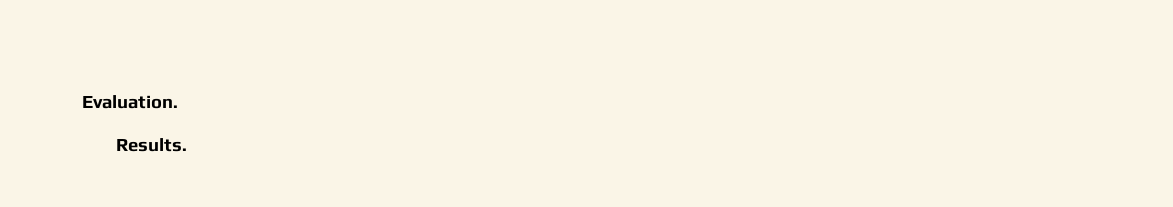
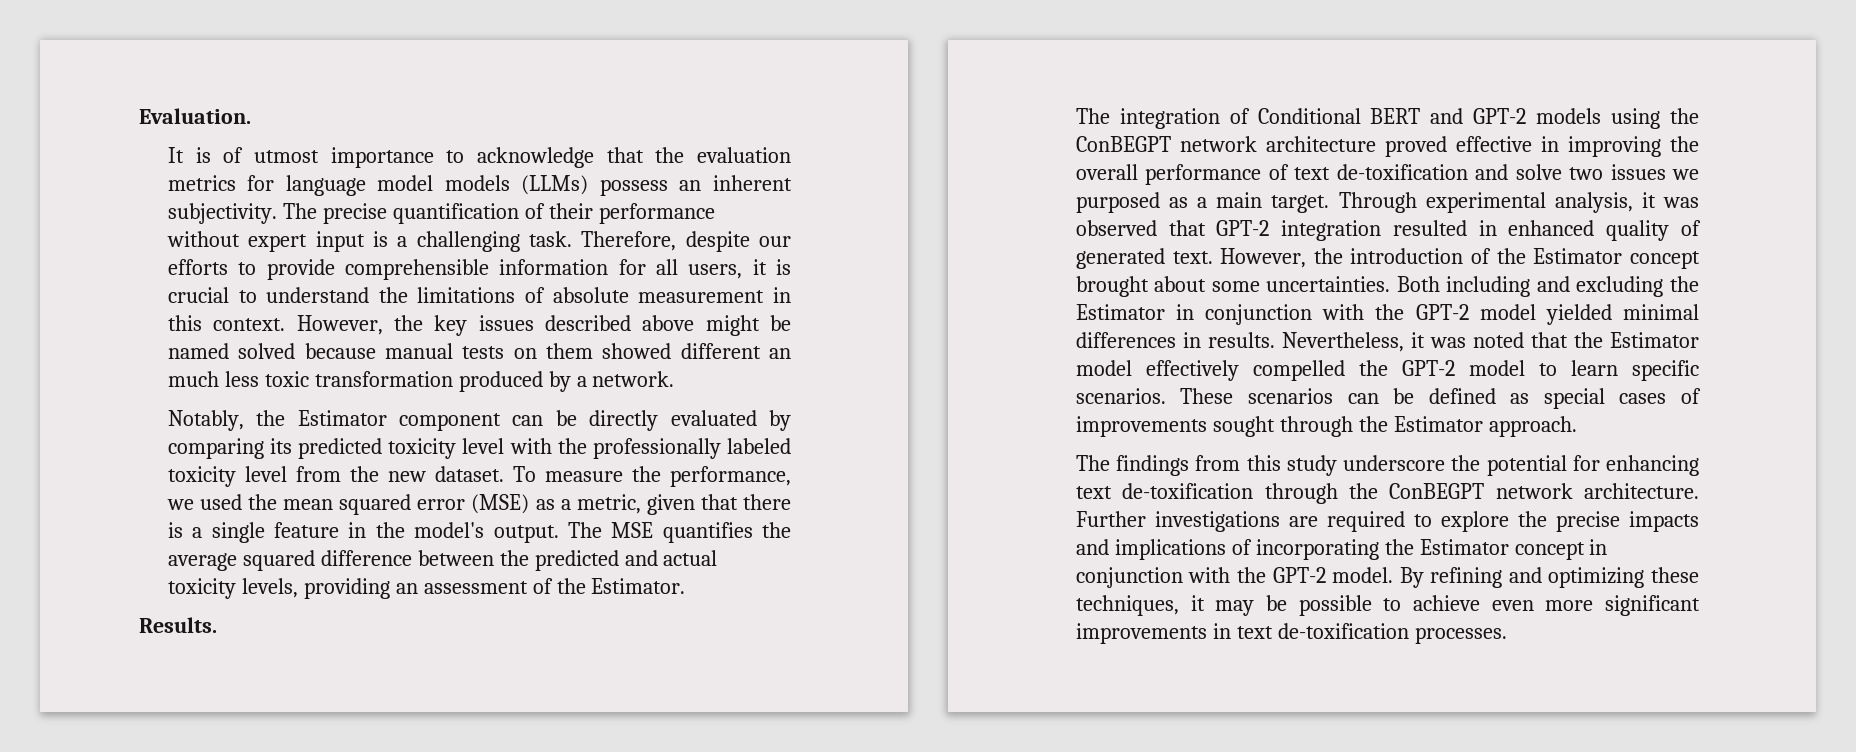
+ It is of utmost importance to acknowledge that the evaluation metrics for language model models (LLMs) possess an inherent subjectivity. The precise quantification of their performance without expert input is a challenging task. Therefore, despite our efforts to provide comprehensible information for all users, it is crucial to understand the limitations of absolute measurement in this context. However, the key issues described above might be named solved because manual tests on them showed different an much less toxic transformation produced by a network.
+ Notably, the Estimator component can be directly evaluated by comparing its predicted toxicity level with the professionally labeled toxicity level from the new dataset. To measure the performance, we used the mean squared error (MSE) as a metric, given that there is a single feature in the model's output. The MSE quantifies the average squared difference between the predicted and actual toxicity levels, providing an assessment of the Estimator.
  Results.
+ The integration of Conditional BERT and GPT-2 models using the ConBEGPT network architecture proved effective in improving the overall performance of text de-toxification and solve two issues we purposed as a main target. Through experimental analysis, it was observed that GPT-2 integration resulted in enhanced quality of generated text. However, the introduction of the Estimator concept brought about some uncertainties. Both including and excluding the Estimator in conjunction with the GPT-2 model yielded minimal differences in results. Nevertheless, it was noted that the Estimator model effectively compelled the GPT-2 model to learn specific scenarios. These scenarios can be defined as special cases of improvements sought through the Estimator approach.
+ The findings from this study underscore the potential for enhancing text de-toxification through the ConBEGPT network architecture. Further investigations are required to explore the precise impacts and implications of incorporating the Estimator concept in conjunction with the GPT-2 model. By refining and optimizing these techniques, it may be possible to achieve even more significant improvements in text de-toxification processes.

